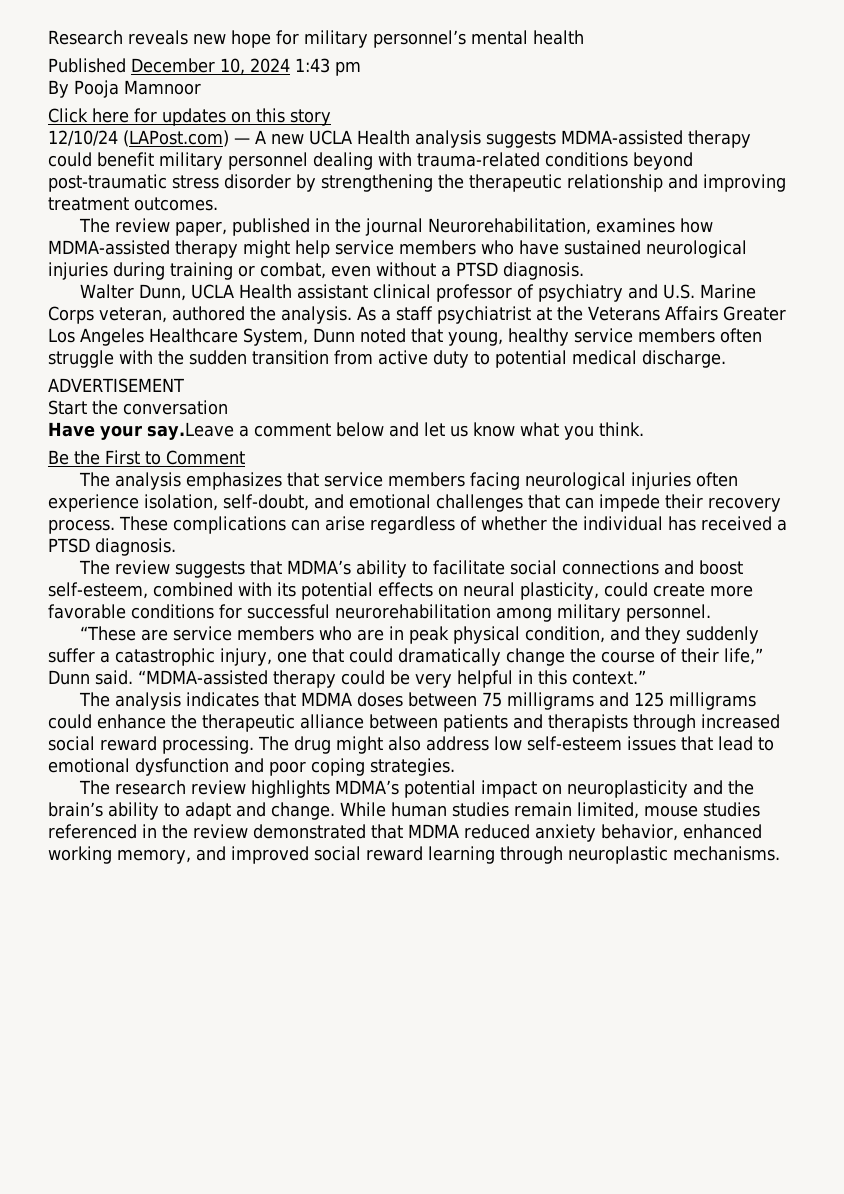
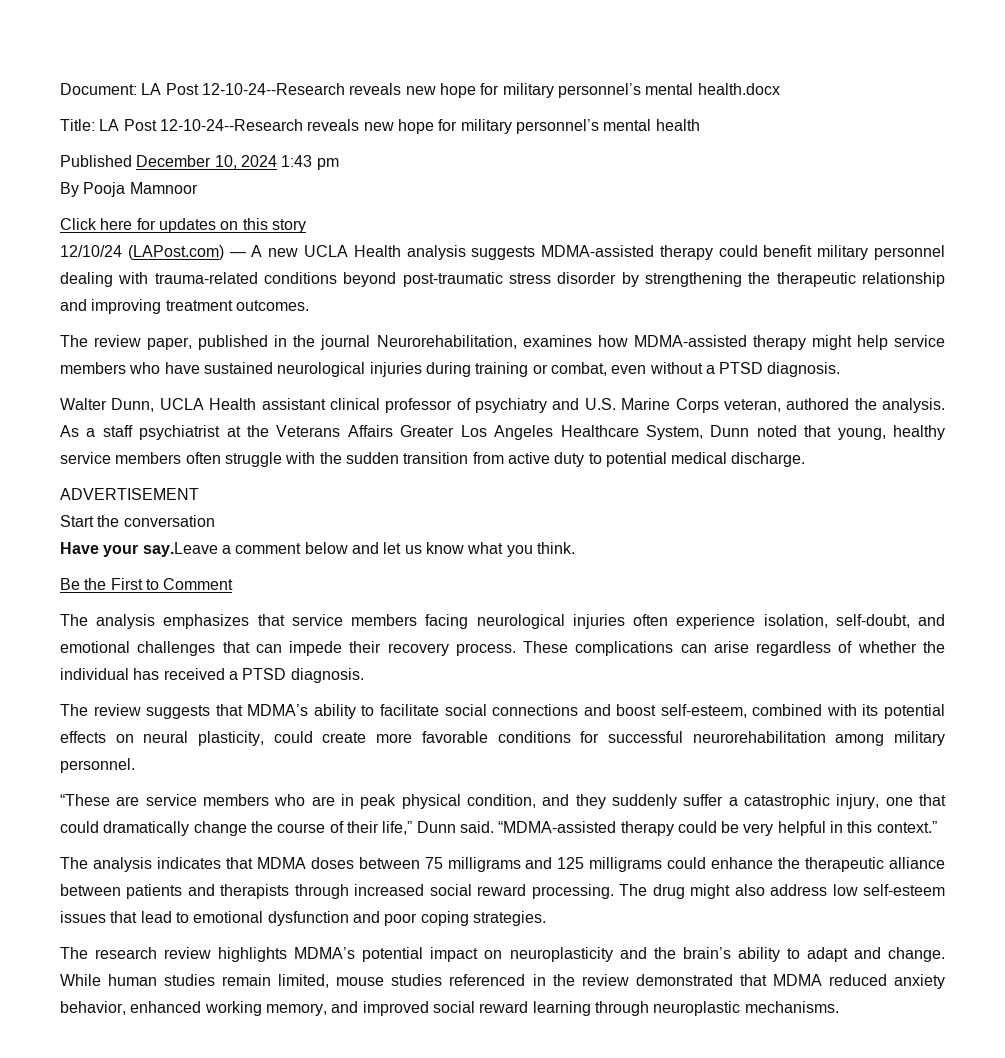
- Research reveals new hope for military personnel’s mental health
+ Document: LA Post 12-10-24--Research reveals new hope for military personnel’s mental health.docx
+ Title: LA Post 12-10-24--Research reveals new hope for military personnel’s mental health

